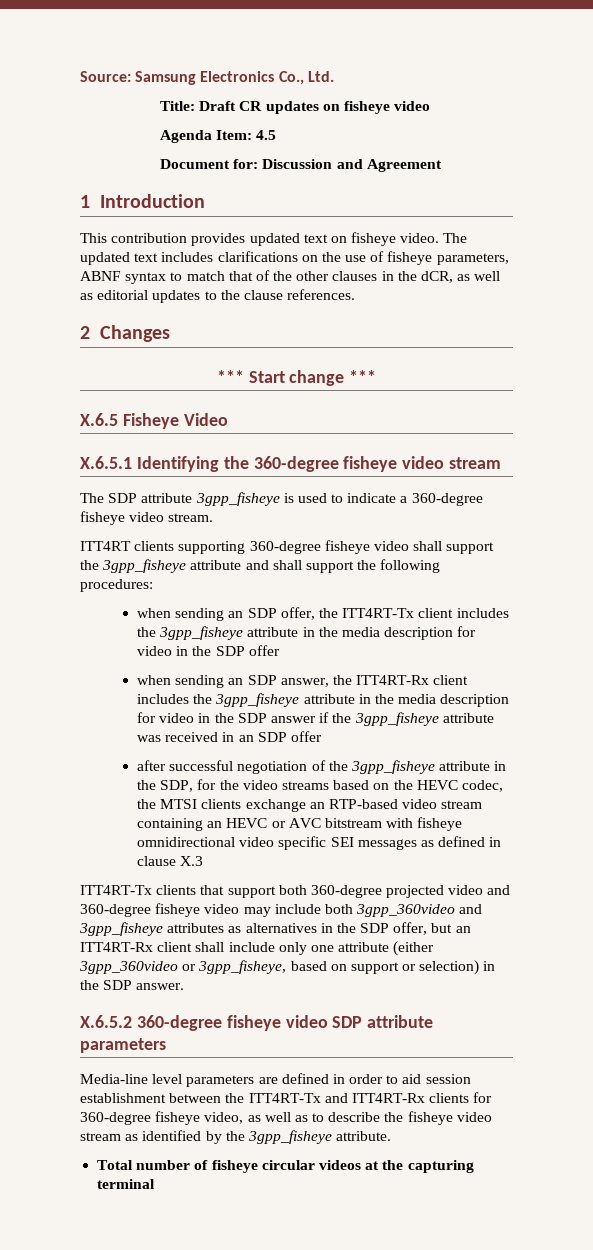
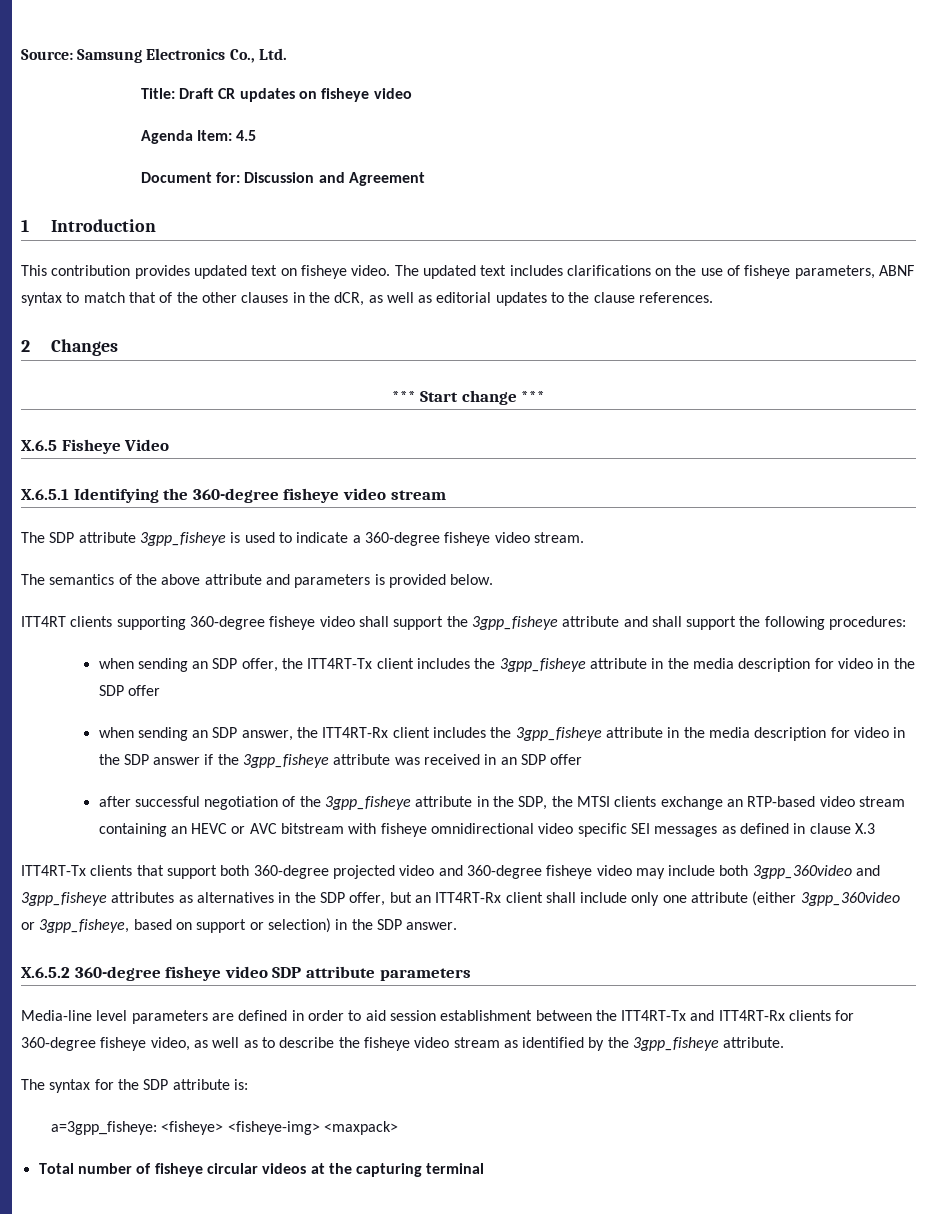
+ The semantics of the above attribute and parameters is provided below.
- after successful negotiation of the 3gpp_fisheye attribute in the SDP, for the video streams based on the HEVC codec, the MTSI clients exchange an RTP-based video stream containing an HEVC or AVC bitstream with fisheye omnidirectional video specific SEI messages as defined in clause X.3
+ after successful negotiation of the 3gpp_fisheye attribute in the SDP, the MTSI clients exchange an RTP-based video stream containing an HEVC or AVC bitstream with fisheye omnidirectional video specific SEI messages as defined in clause X.3
+ The syntax for the SDP attribute is:
+ a=3gpp_fisheye: <fisheye> <fisheye-img> <maxpack>

